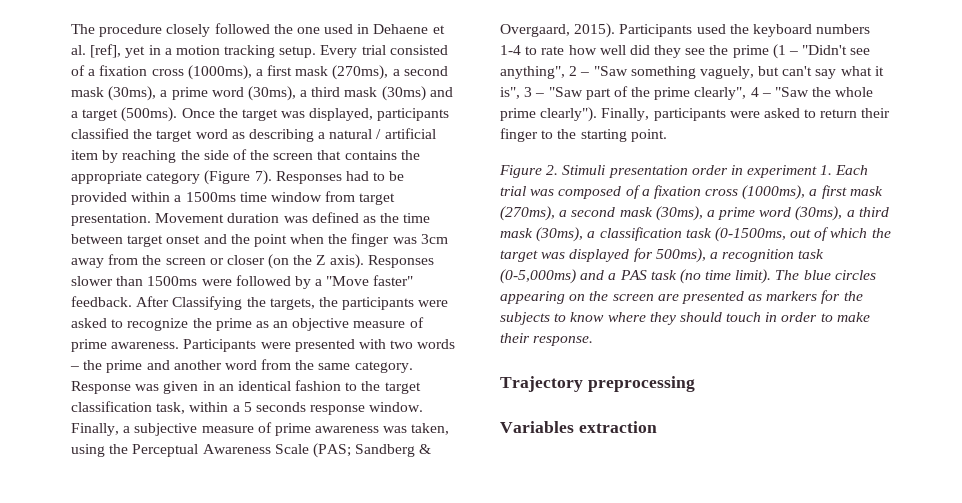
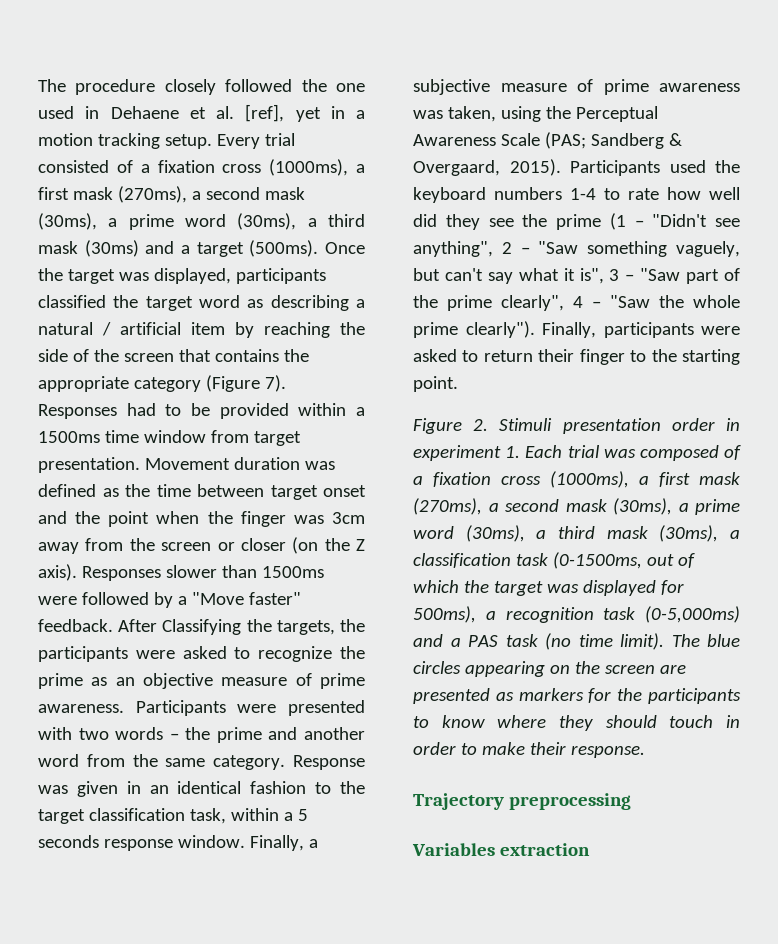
- The blue circles appearing on the screen are presented as markers for the subjects to know where they should touch in order to make their response.
+ The blue circles appearing on the screen are presented as markers for the participants to know where they should touch in order to make their response.

